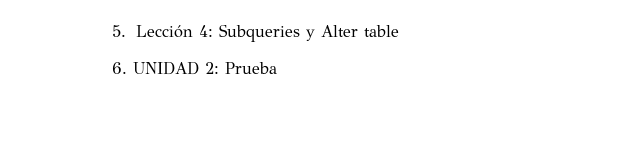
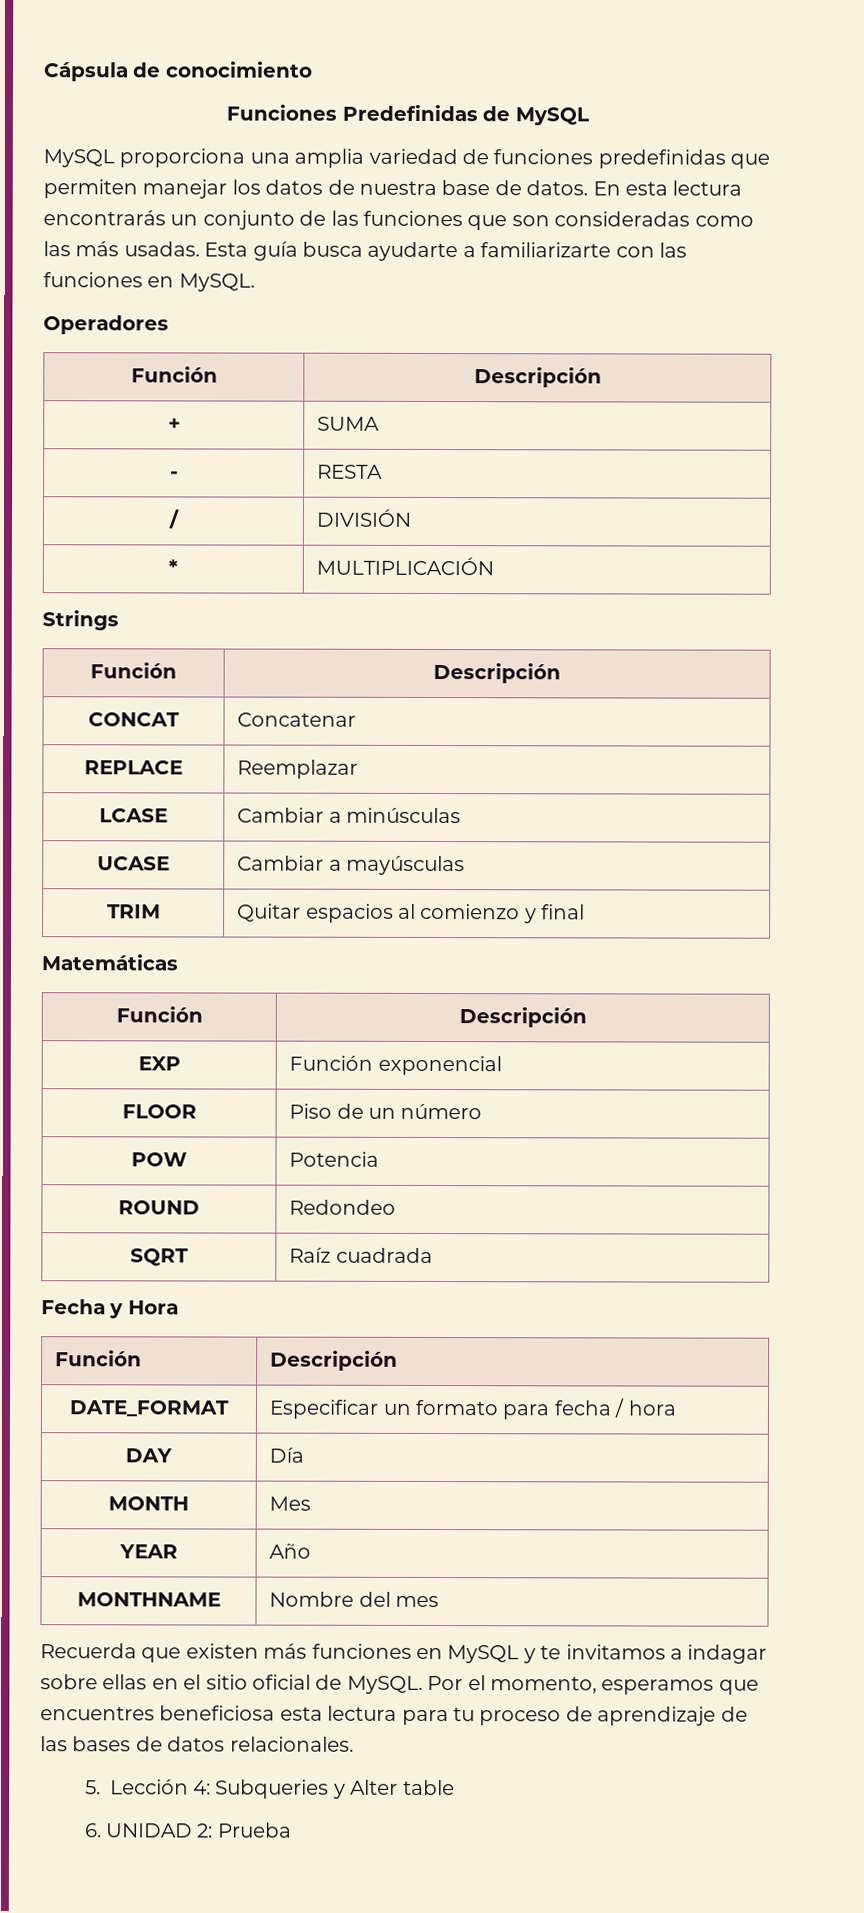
+ Cápsula de conocimiento
+ Funciones Predefinidas de MySQL
+ MySQL proporciona una amplia variedad de funciones predefinidas que permiten manejar los datos de nuestra base de datos. En esta lectura encontrarás un conjunto de las funciones que son consideradas como las más usadas. Esta guía busca ayudarte a familiarizarte con las funciones en MySQL.
+ Operadores
+ Función | Descripción
+ + | SUMA
+ - | RESTA
+ / | DIVISIÓN
+ * | MULTIPLICACIÓN
+ Strings
+ Función | Descripción
+ CONCAT | Concatenar
+ REPLACE | Reemplazar
+ LCASE | Cambiar a minúsculas
+ UCASE | Cambiar a mayúsculas
+ TRIM | Quitar espacios al comienzo y final
+ Matemáticas
+ Función | Descripción
+ EXP | Función exponencial
+ FLOOR | Piso de un número
+ POW | Potencia
+ ROUND | Redondeo
+ SQRT | Raíz cuadrada
+ Fecha y Hora
+ Función | Descripción
+ DATE_FORMAT | Especificar un formato para fecha / hora
+ DAY | Día
+ MONTH | Mes
+ YEAR | Año
+ MONTHNAME | Nombre del mes
+ Recuerda que existen más funciones en MySQL y te invitamos a indagar sobre ellas en el sitio oficial de MySQL. Por el momento, esperamos que encuentres beneficiosa esta lectura para tu proceso de aprendizaje de las bases de datos relacionales.

